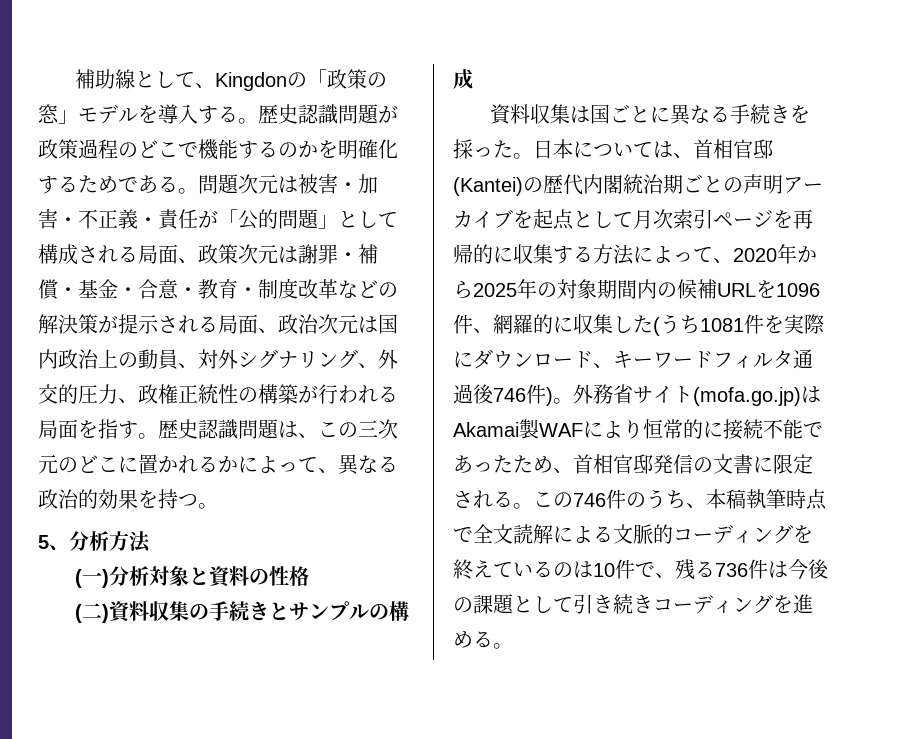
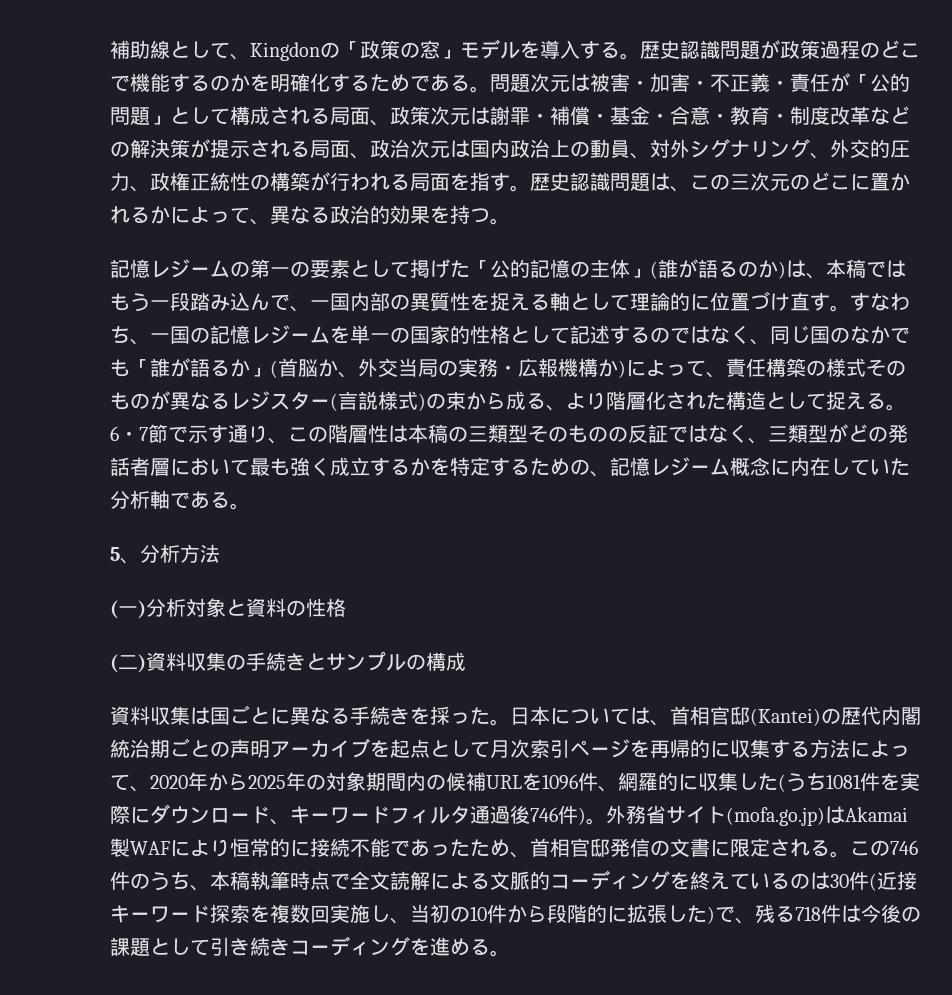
+ 記憶レジームの第一の要素として掲げた「公的記憶の主体」(誰が語るのか)は、本稿ではもう一段踏み込んで、一国内部の異質性を捉える軸として理論的に位置づけ直す。すなわち、一国の記憶レジームを単一の国家的性格として記述するのではなく、同じ国のなかでも「誰が語るか」(首脳か、外交当局の実務・広報機構か)によって、責任構築の様式そのものが異なるレジスター(言説様式)の束から成る、より階層化された構造として捉える。6・7節で示す通り、この階層性は本稿の三類型そのものの反証ではなく、三類型がどの発話者層において最も強く成立するかを特定するための、記憶レジーム概念に内在していた分析軸である。
- この746件のうち、本稿執筆時点で全文読解による文脈的コーディングを終えているのは10件で、残る736件は今後の課題として引き続きコーディングを進める。
+ この746件のうち、本稿執筆時点で全文読解による文脈的コーディングを終えているのは30件(近接キーワード探索を複数回実施し、当初の10件から段階的に拡張した)で、残る718件は今後の課題として引き続きコーディングを進める。

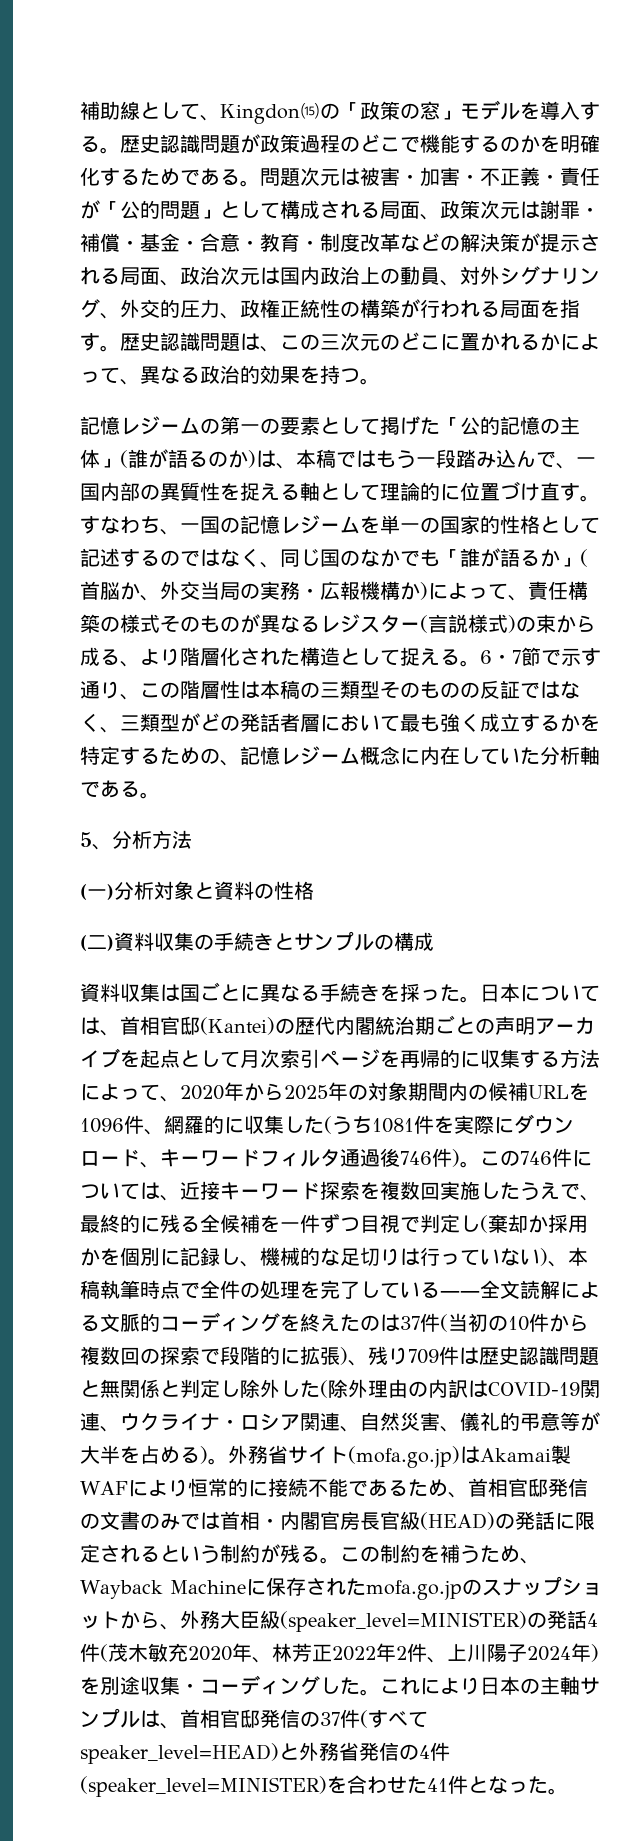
- 補助線として、Kingdonの「政策の窓」モデルを導入する。
+ 補助線として、Kingdon⒂の「政策の窓」モデルを導入する。
+ この746件については、近接キーワード探索を複数回実施したうえで、最終的に残る全候補を一件ずつ目視で判定し(棄却か採用かを個別に記録し、機械的な足切りは行っていない)、本稿執筆時点で全件の処理を完了している――全文読解による文脈的コーディングを終えたのは37件(当初の10件から複数回の探索で段階的に拡張)、残り709件は歴史認識問題と無関係と判定し除外した(除外理由の内訳はCOVID-19関連、ウクライナ・ロシア関連、自然災害、儀礼的弔意等が大半を占める)。
- 外務省サイト(mofa.go.jp)はAkamai製WAFにより恒常的に接続不能であったため、首相官邸発信の文書に限定される。この746件のうち、本稿執筆時点で全文読解による文脈的コーディングを終えているのは30件(近接キーワード探索を複数回実施し、当初の10件から段階的に拡張した)で、残る718件は今後の課題として引き続きコーディングを進める。
+ 外務省サイト(mofa.go.jp)はAkamai製WAFにより恒常的に接続不能であるため、首相官邸発信の文書のみでは首相・内閣官房長官級(HEAD)の発話に限定されるという制約が残る。この制約を補うため、Wayback Machineに保存されたmofa.go.jpのスナップショットから、外務大臣級(speaker_level=MINISTER)の発話4件(茂木敏充2020年、林芳正2022年2件、上川陽子2024年)を別途収集・コーディングした。これにより日本の主軸サンプルは、首相官邸発信の37件(すべてspeaker_level=HEAD)と外務省発信の4件(speaker_level=MINISTER)を合わせた41件となった。

